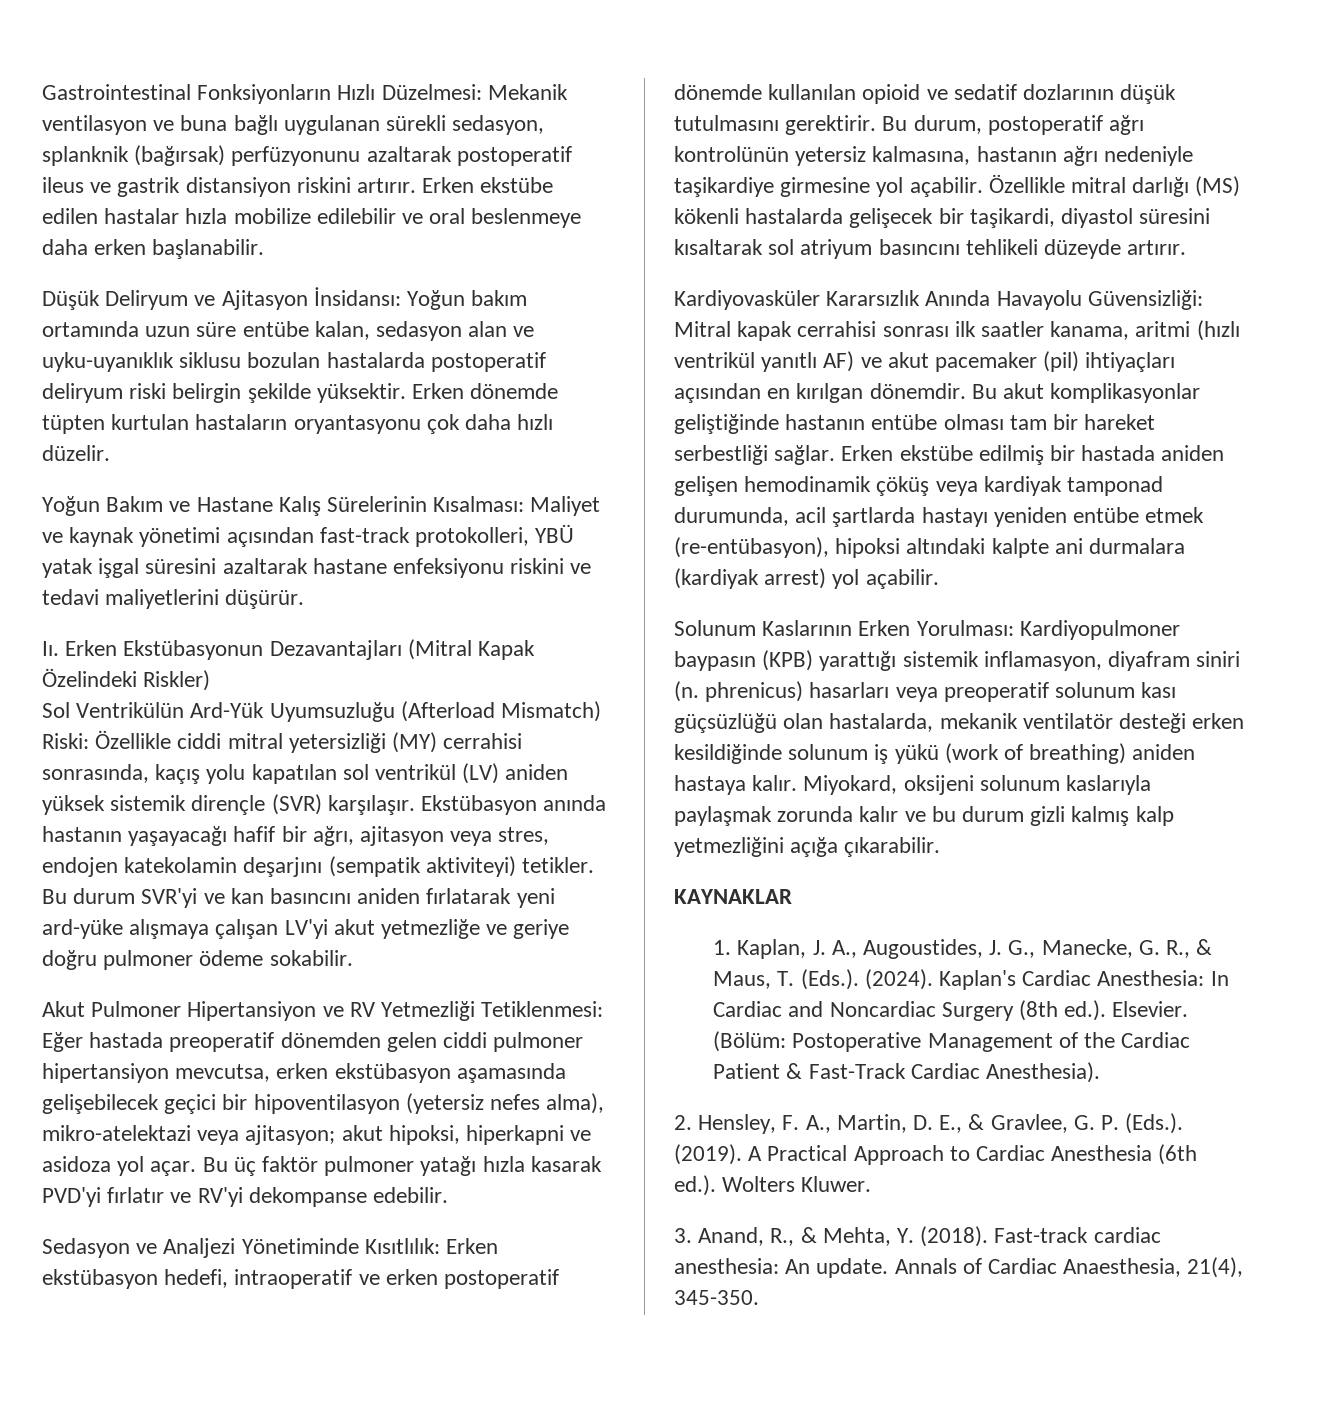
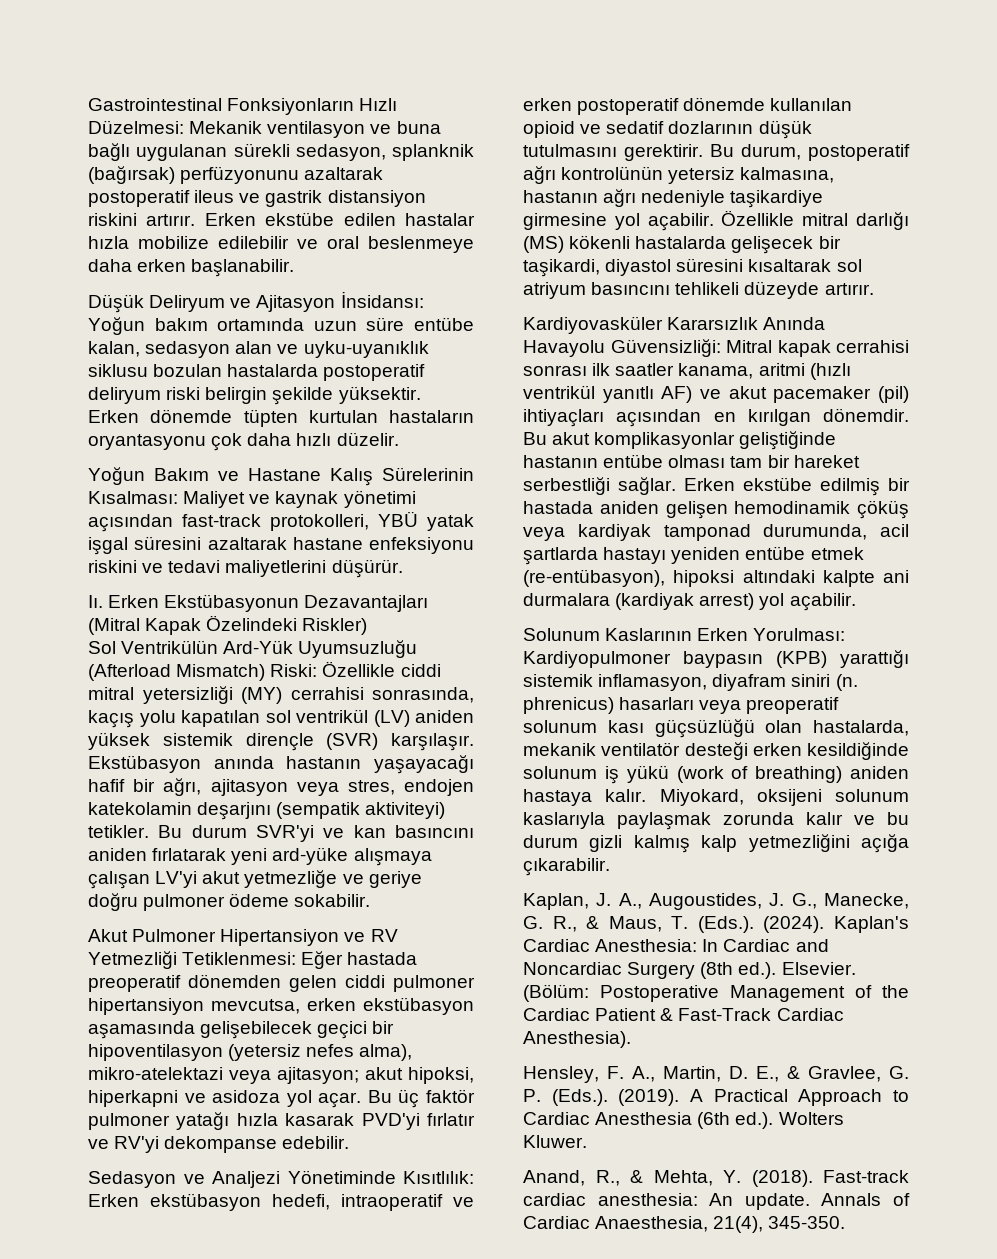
- KAYNAKLAR
- 1. Kaplan, J. A., Augoustides, J. G., Manecke, G. R., & Maus, T. (Eds.). (2024).
+ Kaplan, J. A., Augoustides, J. G., Manecke, G. R., & Maus, T. (Eds.). (2024).
- 2. Hensley, F. A., Martin, D. E., & Gravlee, G. P. (Eds.). (2019).
+ Hensley, F. A., Martin, D. E., & Gravlee, G. P. (Eds.). (2019).
- 3. Anand, R., & Mehta, Y. (2018).
+ Anand, R., & Mehta, Y. (2018).

